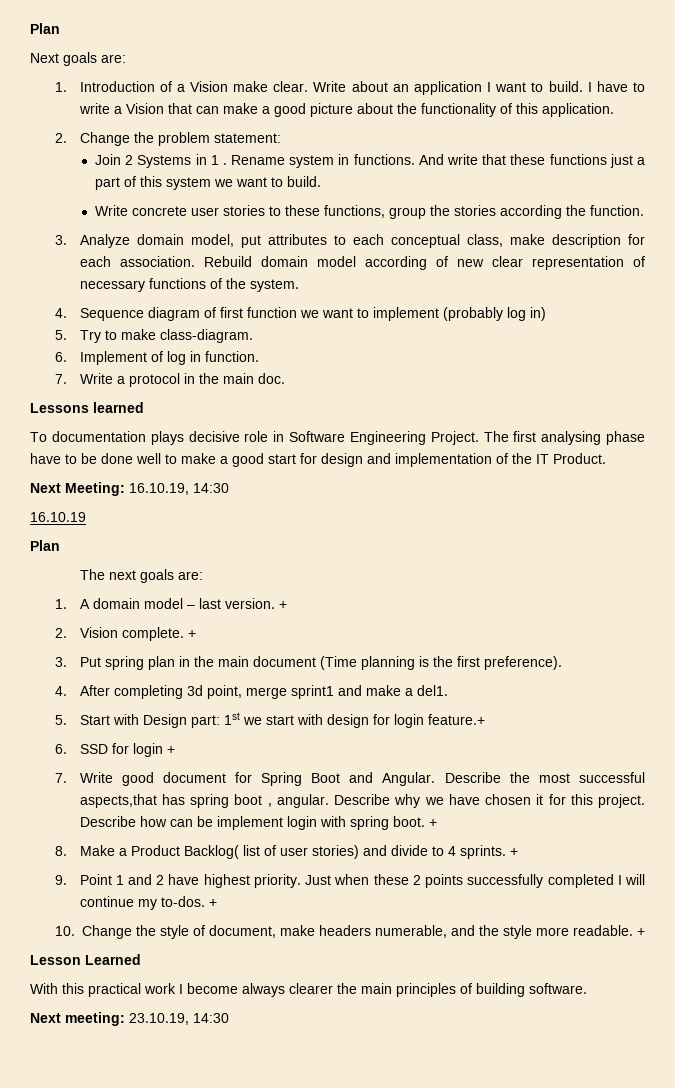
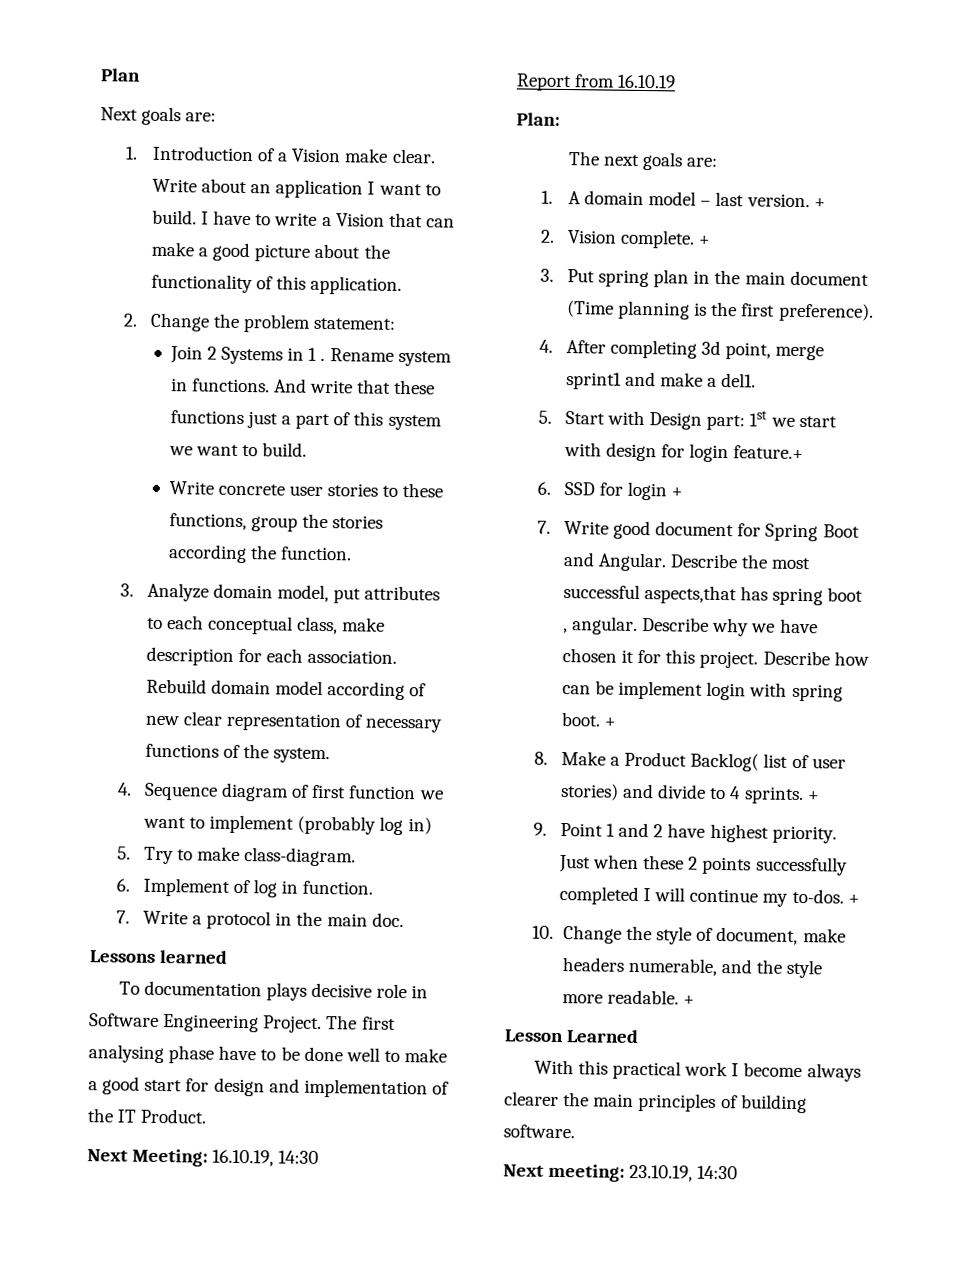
- 16.10.19
- Plan
+ Report from 16.10.19
+ Plan:

